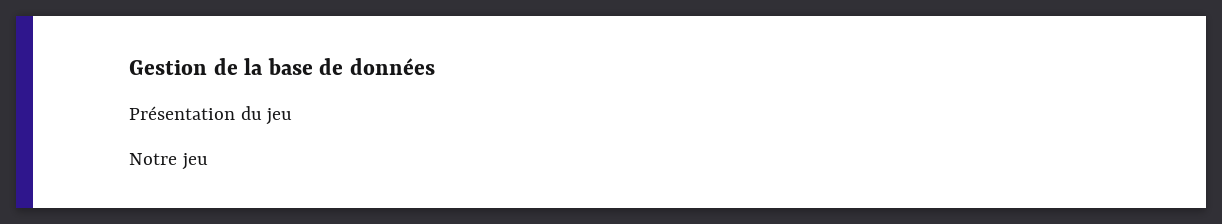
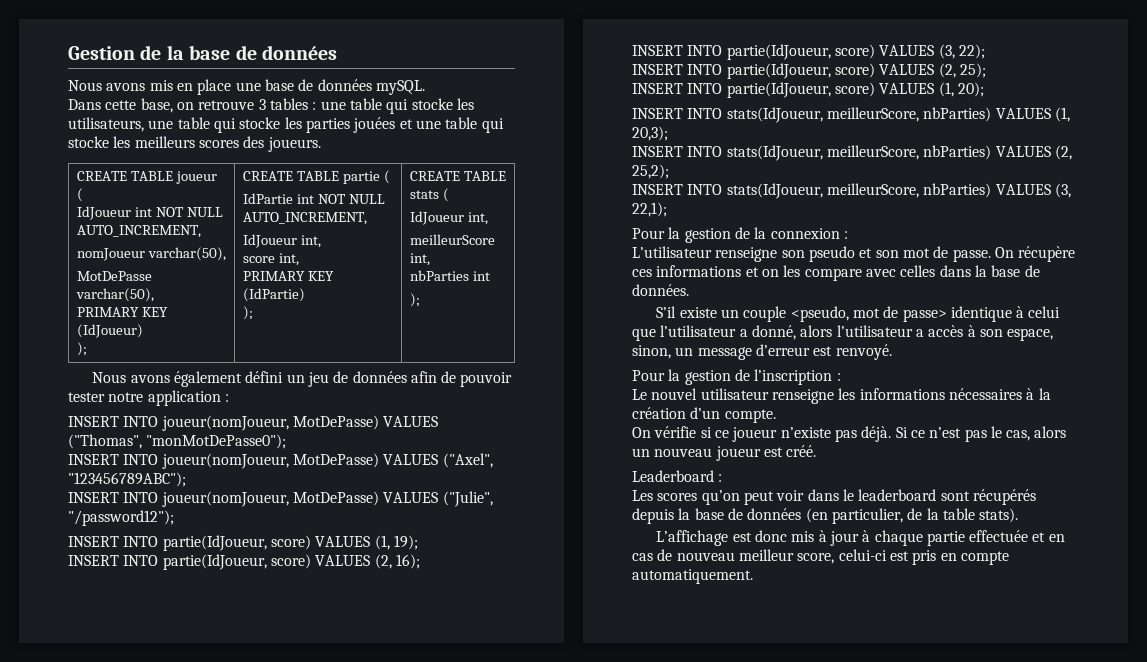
- Présentation du jeu
- Notre jeu
+ Nous avons mis en place une base de données mySQL.
+ Dans cette base, on retrouve 3 tables : une table qui stocke les utilisateurs, une table qui stocke les parties jouées et une table qui stocke les meilleurs scores des joueurs.
+ CREATE TABLE joueur (
+ IdJoueur int NOT NULL AUTO_INCREMENT,
+ nomJoueur varchar(50),
+ MotDePasse varchar(50),
+ PRIMARY KEY (IdJoueur)
+ ); | CREATE TABLE partie (
+ IdPartie int NOT NULL AUTO_INCREMENT,
+ IdJoueur int,
+ score int,
+ PRIMARY KEY (IdPartie)
+ ); | CREATE TABLE stats (
+ IdJoueur int,
+ meilleurScore int,
+ nbParties int
+ );
+ Nous avons également défini un jeu de données afin de pouvoir tester notre application :
+ INSERT INTO joueur(nomJoueur, MotDePasse) VALUES ("Thomas", "monMotDePasse0");
+ INSERT INTO joueur(nomJoueur, MotDePasse) VALUES ("Axel", "123456789ABC");
+ INSERT INTO joueur(nomJoueur, MotDePasse) VALUES ("Julie", "/password12");
+ INSERT INTO partie(IdJoueur, score) VALUES (1, 19);
+ INSERT INTO partie(IdJoueur, score) VALUES (2, 16);
+ INSERT INTO partie(IdJoueur, score) VALUES (3, 22);
+ INSERT INTO partie(IdJoueur, score) VALUES (2, 25);
+ INSERT INTO partie(IdJoueur, score) VALUES (1, 20);
+ INSERT INTO stats(IdJoueur, meilleurScore, nbParties) VALUES (1, 20,3);
+ INSERT INTO stats(IdJoueur, meilleurScore, nbParties) VALUES (2, 25,2);
+ INSERT INTO stats(IdJoueur, meilleurScore, nbParties) VALUES (3, 22,1);
+ Pour la gestion de la connexion :
+ L’utilisateur renseigne son pseudo et son mot de passe. On récupère ces informations et on les compare avec celles dans la base de données.
+ S’il existe un couple <pseudo, mot de passe> identique à celui que l’utilisateur a donné, alors l’utilisateur a accès à son espace, sinon, un message d’erreur est renvoyé.
+ Pour la gestion de l’inscription :
+ Le nouvel utilisateur renseigne les informations nécessaires à la création d’un compte.
+ On vérifie si ce joueur n’existe pas déjà. Si ce n’est pas le cas, alors un nouveau joueur est créé.
+ Leaderboard :
+ Les scores qu’on peut voir dans le leaderboard sont récupérés depuis la base de données (en particulier, de la table stats).
+ L’affichage est donc mis à jour à chaque partie effectuée et en cas de nouveau meilleur score, celui-ci est pris en compte automatiquement.

